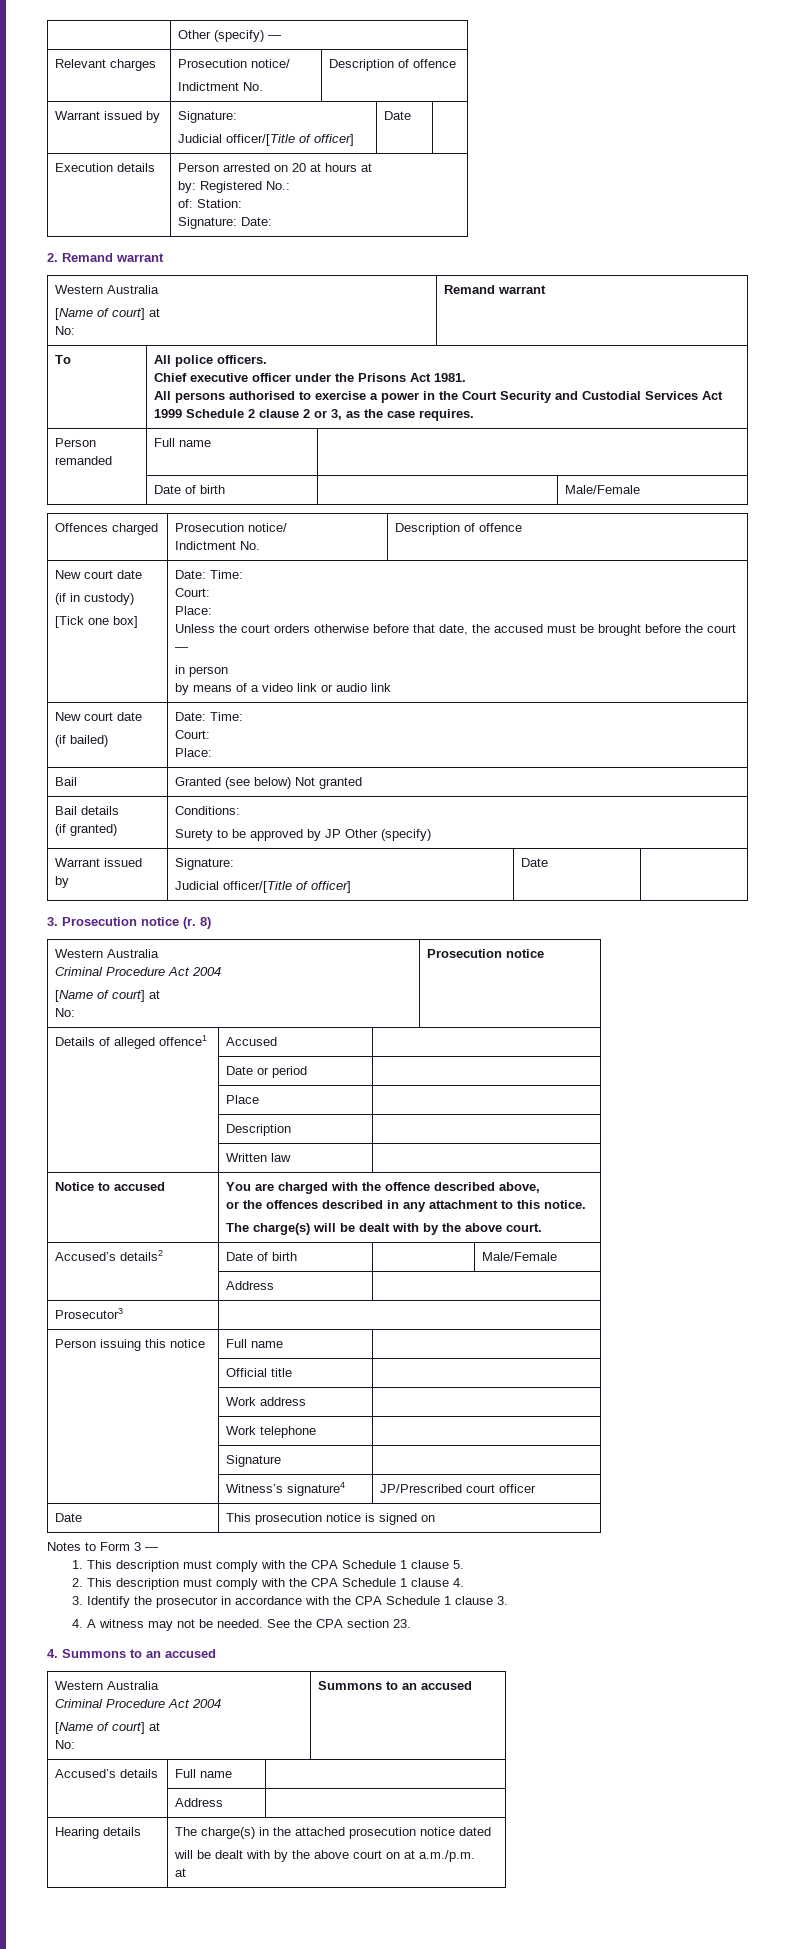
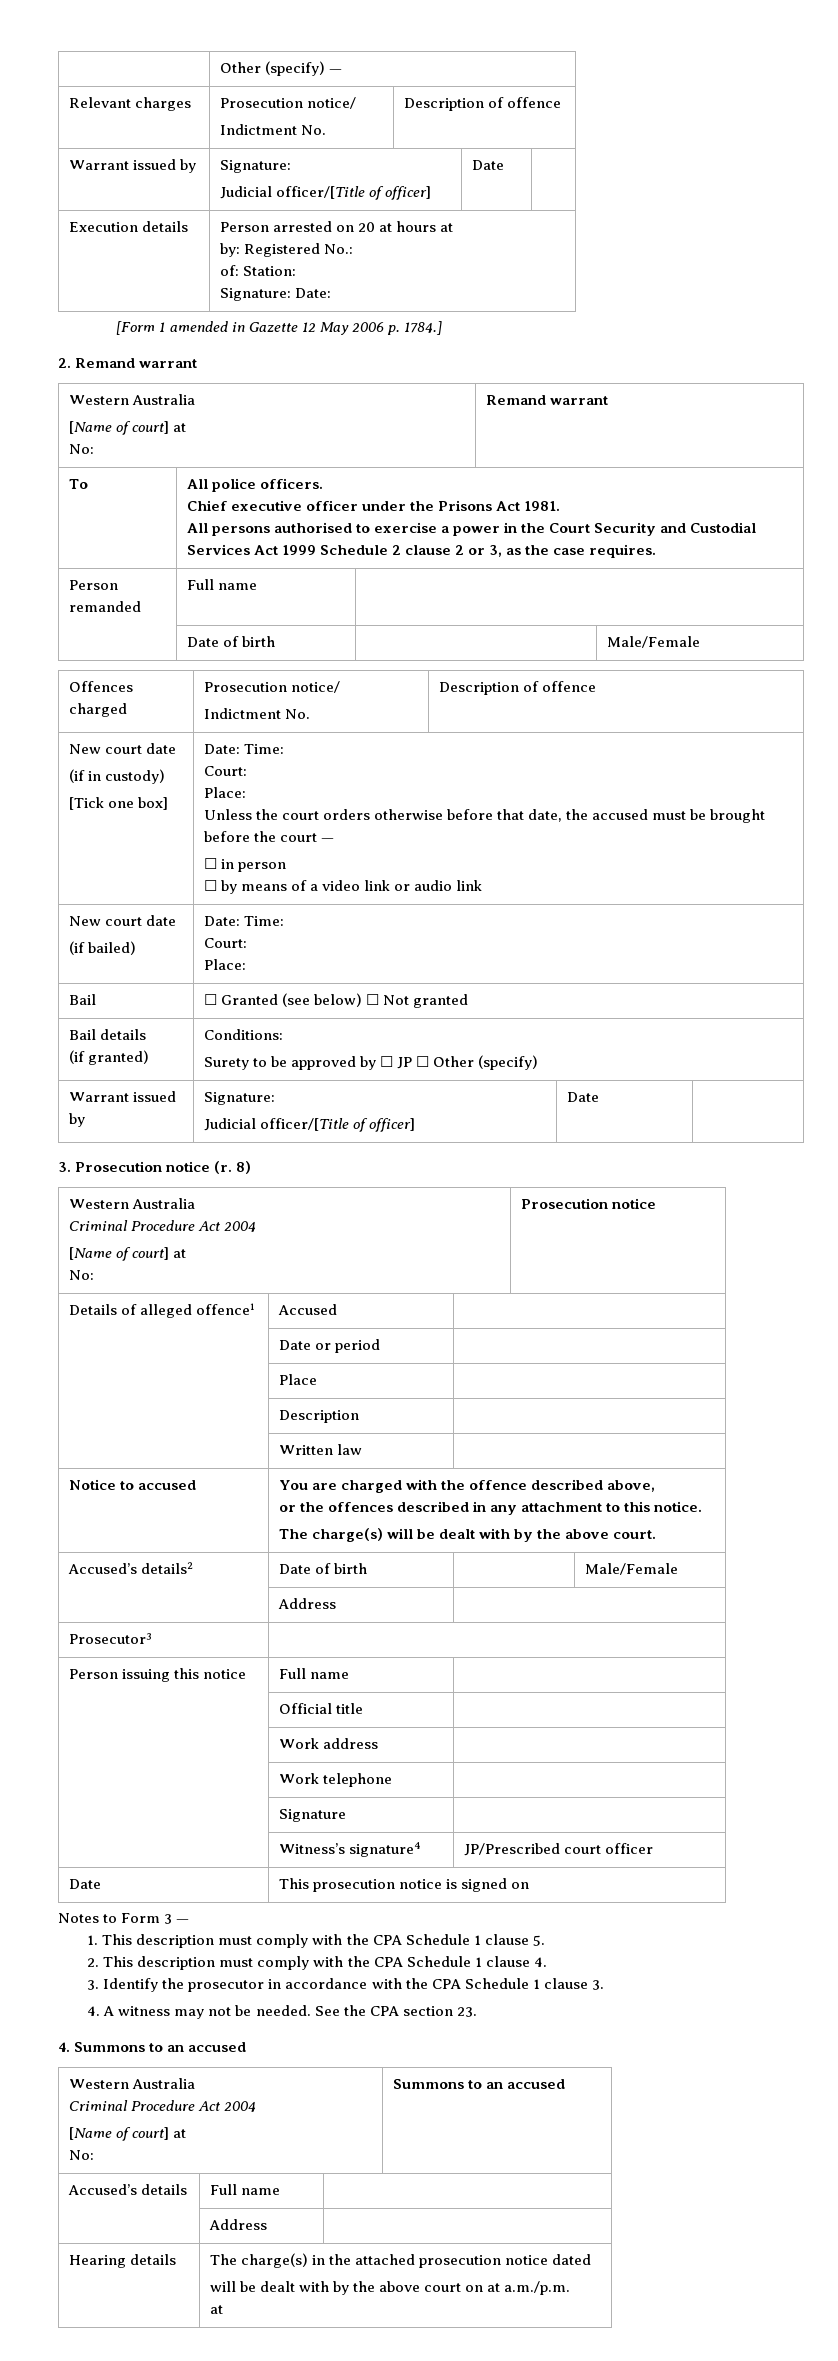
+ [Form 1 amended in Gazette 12 May 2006 p. 1784.]
- in person
+ ☐ in person
- by means of a video link or audio link
+ ☐ by means of a video link or audio link
- Bail | Granted (see below) Not granted
+ Bail | ☐ Granted (see below) ☐ Not granted
  Bail details
  (if granted) | Conditions:
- Surety to be approved by JP Other (specify)
+ Surety to be approved by ☐ JP ☐ Other (specify)

